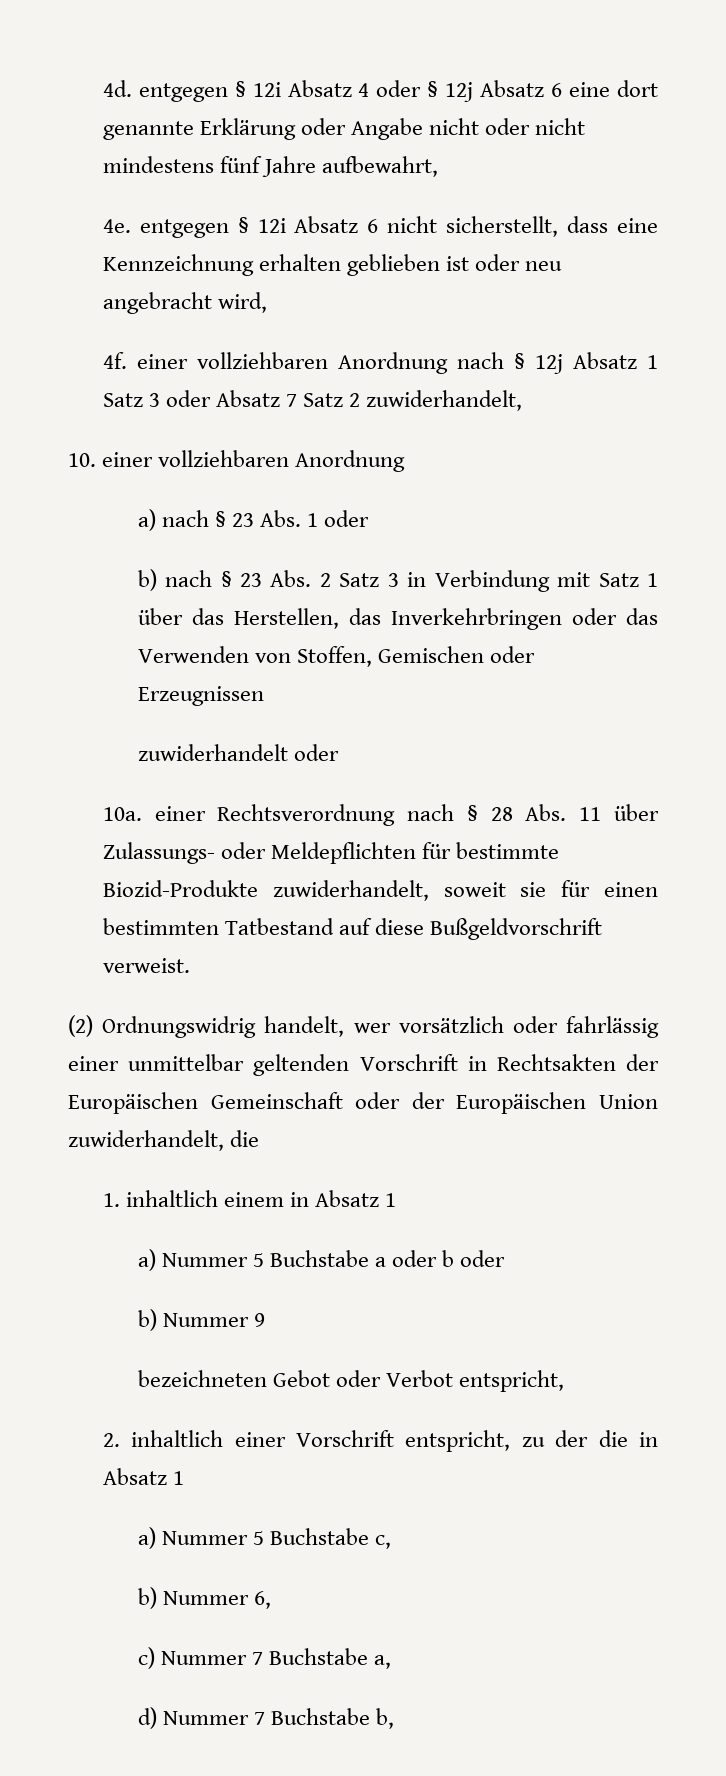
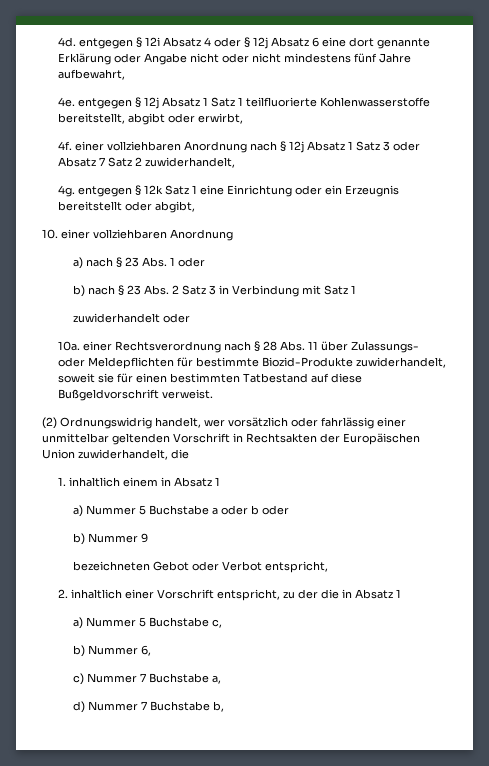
- 4e. entgegen § 12i Absatz 6 nicht sicherstellt, dass eine Kennzeichnung erhalten geblieben ist oder neu angebracht wird,
+ 4e. entgegen § 12j Absatz 1 Satz 1 teilfluorierte Kohlenwasserstoffe bereitstellt, abgibt oder erwirbt,
+ 4g. entgegen § 12k Satz 1 eine Einrichtung oder ein Erzeugnis bereitstellt oder abgibt,
- b) nach § 23 Abs. 2 Satz 3 in Verbindung mit Satz 1 über das Herstellen, das Inverkehrbringen oder das Verwenden von Stoffen, Gemischen oder Erzeugnissen
+ b) nach § 23 Abs. 2 Satz 3 in Verbindung mit Satz 1
- (2) Ordnungswidrig handelt, wer vorsätzlich oder fahrlässig einer unmittelbar geltenden Vorschrift in Rechtsakten der Europäischen Gemeinschaft oder der Europäischen Union zuwiderhandelt, die
+ (2) Ordnungswidrig handelt, wer vorsätzlich oder fahrlässig einer unmittelbar geltenden Vorschrift in Rechtsakten der Europäischen Union zuwiderhandelt, die

